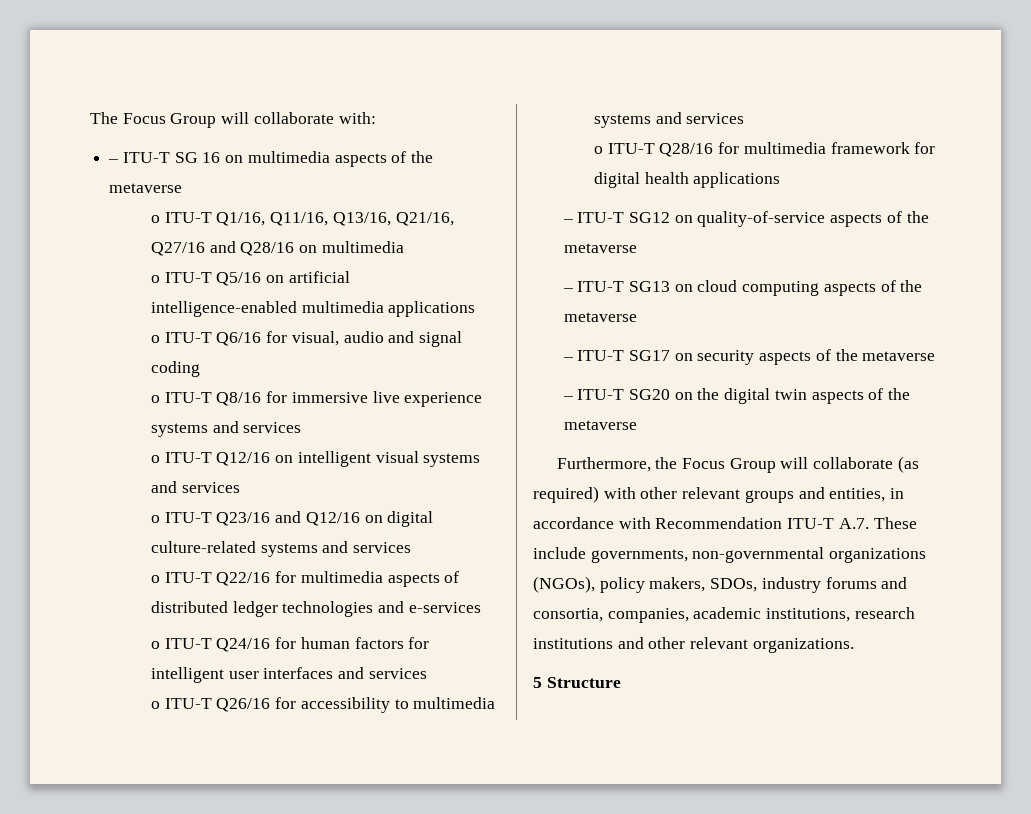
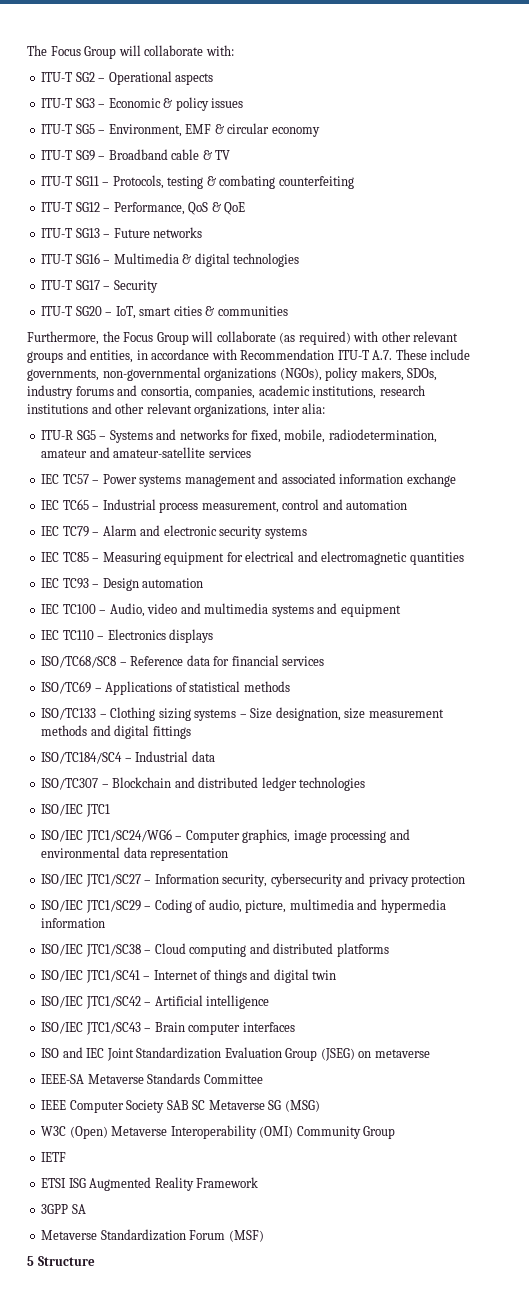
- – ITU-T SG 16 on multimedia aspects of the metaverse
- o ITU-T Q1/16, Q11/16, Q13/16, Q21/16, Q27/16 and Q28/16 on multimedia
- o ITU-T Q5/16 on artificial intelligence-enabled multimedia applications
- o ITU-T Q6/16 for visual, audio and signal coding
- o ITU-T Q8/16 for immersive live experience systems and services
- o ITU-T Q12/16 on intelligent visual systems and services
- o ITU-T Q23/16 and Q12/16 on digital culture-related systems and services
- o ITU-T Q22/16 for multimedia aspects of distributed ledger technologies and e-services
- o ITU-T Q24/16 for human factors for intelligent user interfaces and services
- o ITU-T Q26/16 for accessibility to multimedia systems and services
- o ITU-T Q28/16 for multimedia framework for digital health applications
- – ITU-T SG12 on quality-of-service aspects of the metaverse
- – ITU-T SG13 on cloud computing aspects of the metaverse
- – ITU-T SG17 on security aspects of the metaverse
- – ITU-T SG20 on the digital twin aspects of the metaverse
+ ITU-T SG2 – Operational aspects
+ ITU-T SG3 – Economic & policy issues
+ ITU-T SG5 – Environment, EMF & circular economy
+ ITU-T SG9 – Broadband cable & TV
+ ITU-T SG11 – Protocols, testing & combating counterfeiting
+ ITU-T SG12 – Performance, QoS & QoE
+ ITU-T SG13 – Future networks
+ ITU-T SG16 – Multimedia & digital technologies
+ ITU-T SG17 – Security
+ ITU-T SG20 – IoT, smart cities & communities
- Furthermore, the Focus Group will collaborate (as required) with other relevant groups and entities, in accordance with Recommendation ITU-T A.7. These include governments, non-governmental organizations (NGOs), policy makers, SDOs, industry forums and consortia, companies, academic institutions, research institutions and other relevant organizations.
+ Furthermore, the Focus Group will collaborate (as required) with other relevant groups and entities, in accordance with Recommendation ITU-T A.7. These include governments, non-governmental organizations (NGOs), policy makers, SDOs, industry forums and consortia, companies, academic institutions, research institutions and other relevant organizations, inter alia:
+ ITU-R SG5 – Systems and networks for fixed, mobile, radiodetermination, amateur and amateur-satellite services
+ IEC TC57 – Power systems management and associated information exchange
+ IEC TC65 – Industrial process measurement, control and automation
+ IEC TC79 – Alarm and electronic security systems
+ IEC TC85 – Measuring equipment for electrical and electromagnetic quantities
+ IEC TC93 – Design automation
+ IEC TC100 – Audio, video and multimedia systems and equipment
+ IEC TC110 – Electronics displays
+ ISO/TC68/SC8 – Reference data for financial services
+ ISO/TC69 – Applications of statistical methods
+ ISO/TC133 – Clothing sizing systems – Size designation, size measurement methods and digital fittings
+ ISO/TC184/SC4 – Industrial data
+ ISO/TC307 – Blockchain and distributed ledger technologies
+ ISO/IEC JTC1
+ ISO/IEC JTC1/SC24/WG6 – Computer graphics, image processing and environmental data representation
+ ISO/IEC JTC1/SC27 – Information security, cybersecurity and privacy protection
+ ISO/IEC JTC1/SC29 – Coding of audio, picture, multimedia and hypermedia information
+ ISO/IEC JTC1/SC38 – Cloud computing and distributed platforms
+ ISO/IEC JTC1/SC41 – Internet of things and digital twin
+ ISO/IEC JTC1/SC42 – Artificial intelligence
+ ISO/IEC JTC1/SC43 – Brain computer interfaces
+ ISO and IEC Joint Standardization Evaluation Group (JSEG) on metaverse
+ IEEE-SA Metaverse Standards Committee
+ IEEE Computer Society SAB SC Metaverse SG (MSG)
+ W3C (Open) Metaverse Interoperability (OMI) Community Group
+ IETF
+ ETSI ISG Augmented Reality Framework
+ 3GPP SA
+ Metaverse Standardization Forum (MSF)

